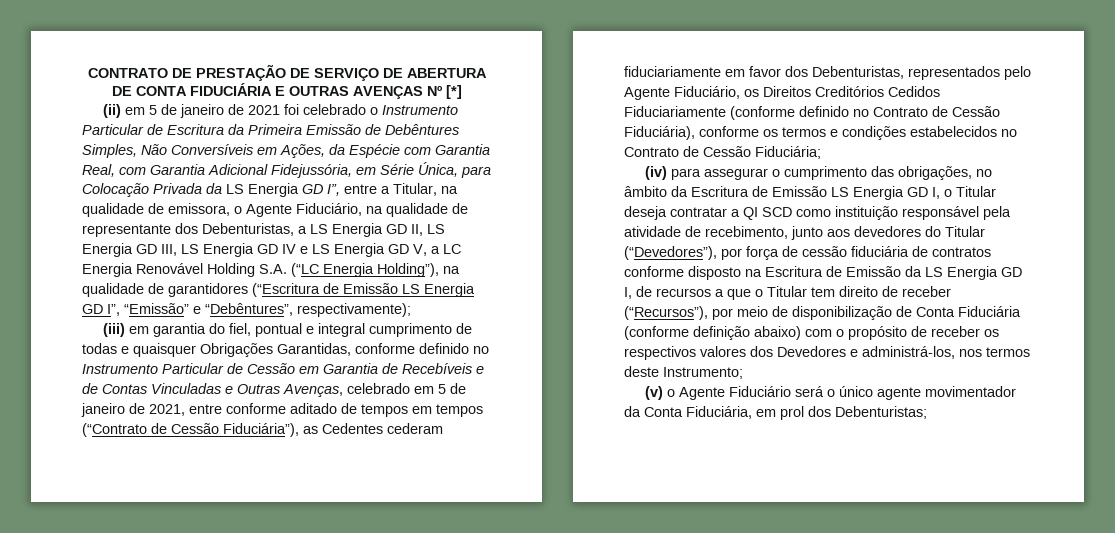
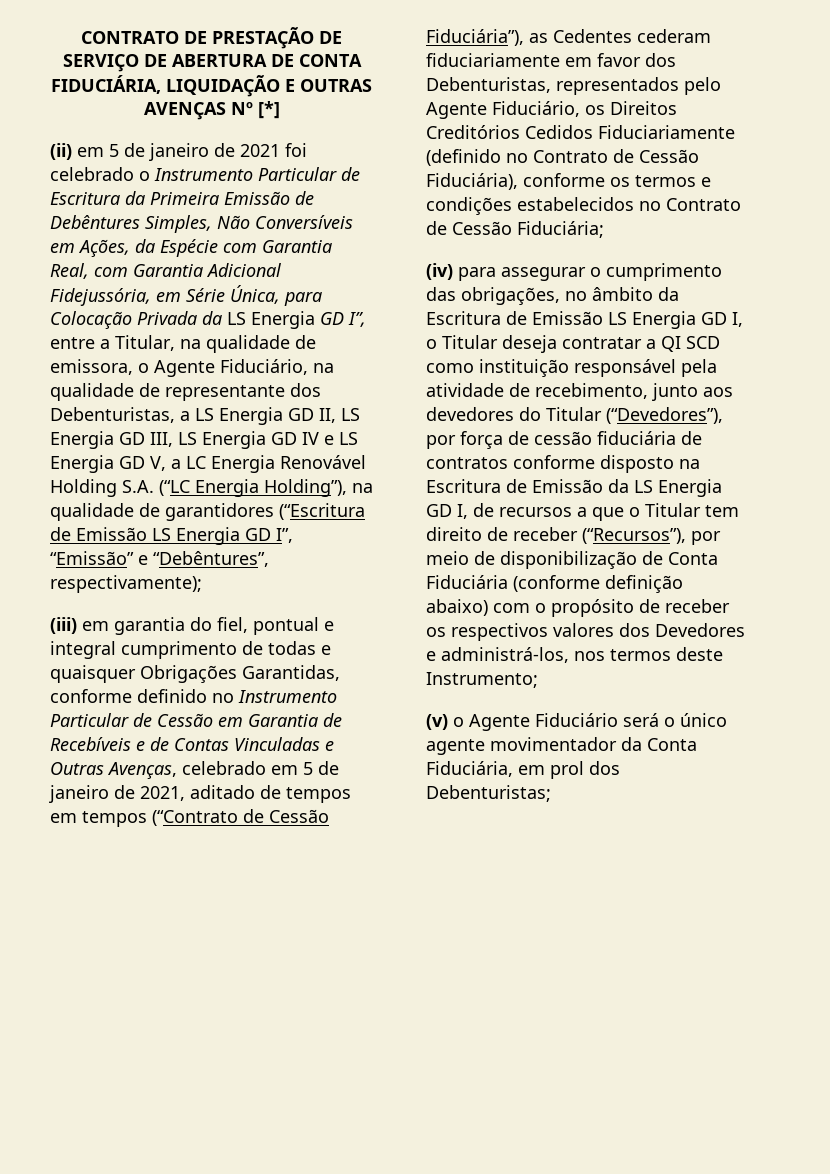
- CONTRATO DE PRESTAÇÃO DE SERVIÇO DE ABERTURA DE CONTA FIDUCIÁRIA E OUTRAS AVENÇAS Nº [*]
+ CONTRATO DE PRESTAÇÃO DE SERVIÇO DE ABERTURA DE CONTA FIDUCIÁRIA, LIQUIDAÇÃO E OUTRAS AVENÇAS Nº [*]
- (iii) em garantia do fiel, pontual e integral cumprimento de todas e quaisquer Obrigações Garantidas, conforme definido no Instrumento Particular de Cessão em Garantia de Recebíveis e de Contas Vinculadas e Outras Avenças, celebrado em 5 de janeiro de 2021, entre conforme aditado de tempos em tempos (“Contrato de Cessão Fiduciária”), as Cedentes cederam fiduciariamente em favor dos Debenturistas, representados pelo Agente Fiduciário, os Direitos Creditórios Cedidos Fiduciariamente (conforme definido no Contrato de Cessão Fiduciária), conforme os termos e condições estabelecidos no Contrato de Cessão Fiduciária;
+ (iii) em garantia do fiel, pontual e integral cumprimento de todas e quaisquer Obrigações Garantidas, conforme definido no Instrumento Particular de Cessão em Garantia de Recebíveis e de Contas Vinculadas e Outras Avenças, celebrado em 5 de janeiro de 2021, aditado de tempos em tempos (“Contrato de Cessão Fiduciária”), as Cedentes cederam fiduciariamente em favor dos Debenturistas, representados pelo Agente Fiduciário, os Direitos Creditórios Cedidos Fiduciariamente (definido no Contrato de Cessão Fiduciária), conforme os termos e condições estabelecidos no Contrato de Cessão Fiduciária;

